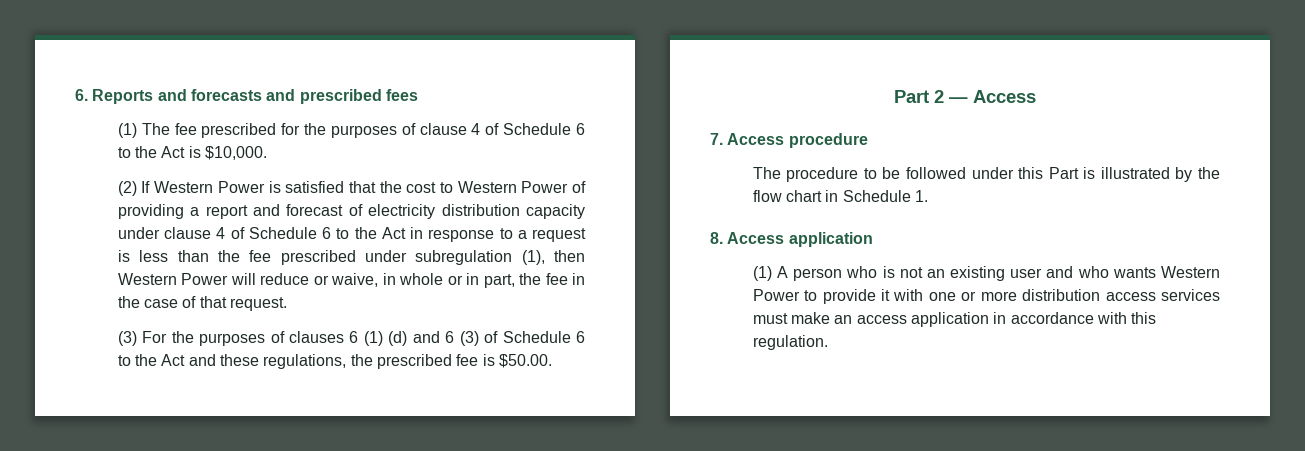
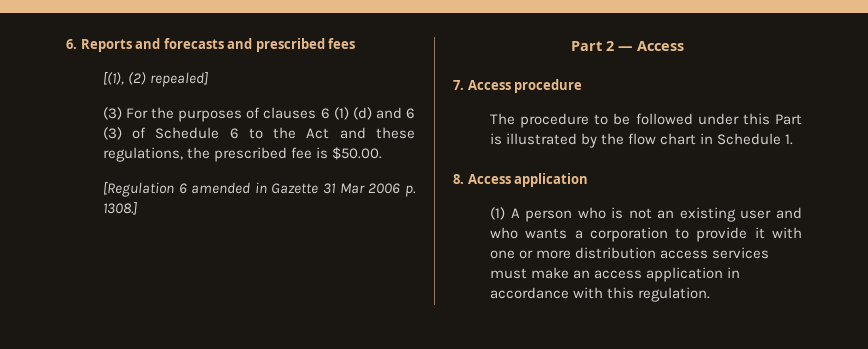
- (1) The fee prescribed for the purposes of clause 4 of Schedule 6 to the Act is $10,000.
- (2) If Western Power is satisfied that the cost to Western Power of providing a report and forecast of electricity distribution capacity under clause 4 of Schedule 6 to the Act in response to a request is less than the fee prescribed under subregulation (1), then Western Power will reduce or waive, in whole or in part, the fee in the case of that request.
+ [(1), (2) repealed]
+ [Regulation 6 amended in Gazette 31 Mar 2006 p. 1308.]
- (1) A person who is not an existing user and who wants Western Power to provide it with one or more distribution access services must make an access application in accordance with this regulation.
+ (1) A person who is not an existing user and who wants a corporation to provide it with one or more distribution access services must make an access application in accordance with this regulation.

